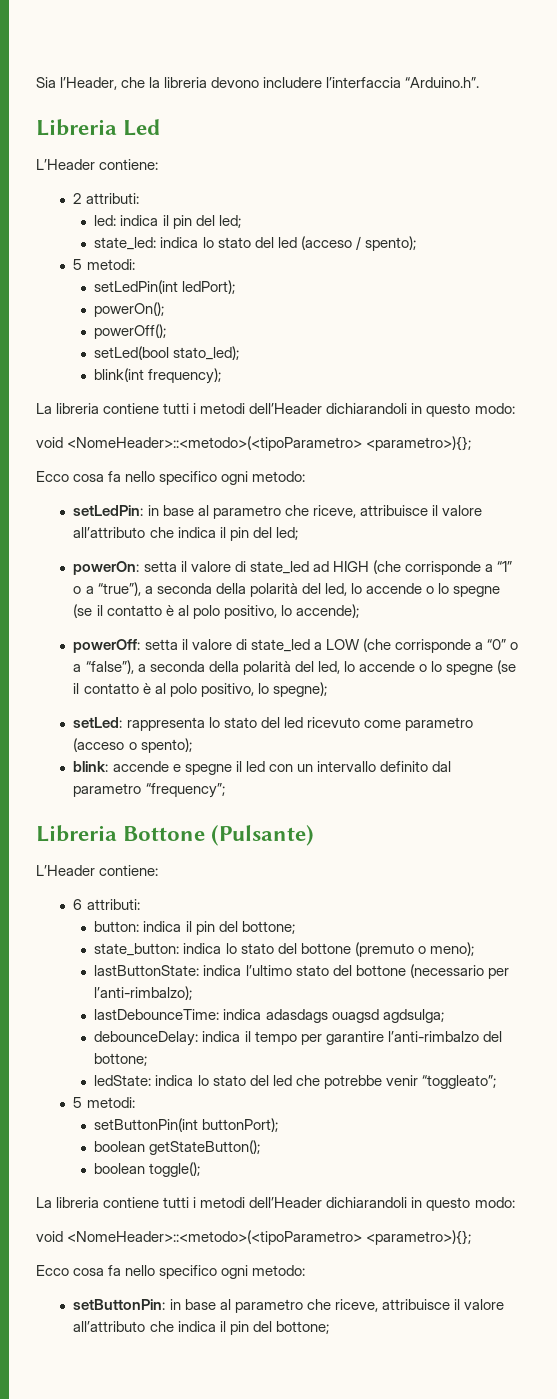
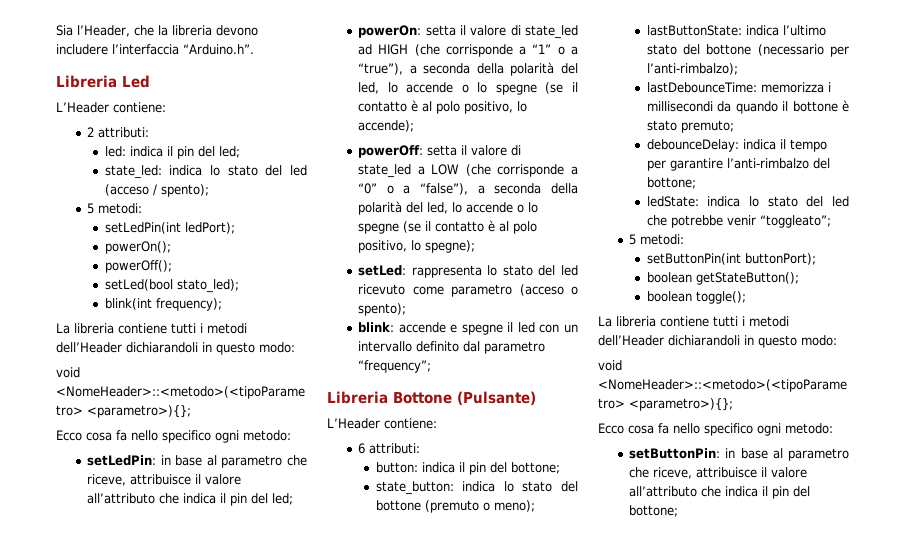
- lastDebounceTime: indica adasdags ouagsd agdsulga;
+ lastDebounceTime: memorizza i millisecondi da quando il bottone è stato premuto;

